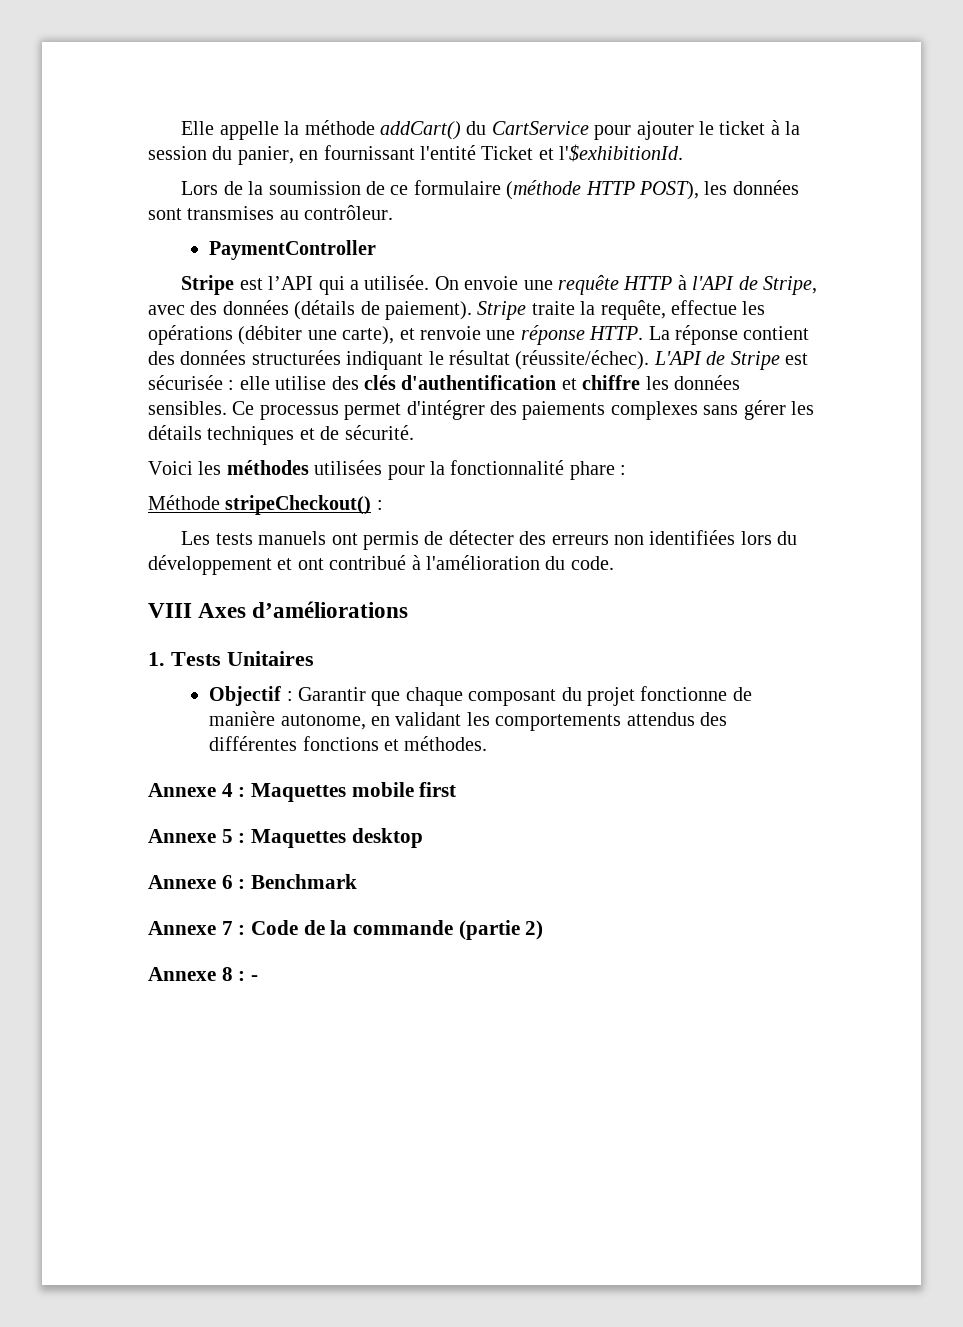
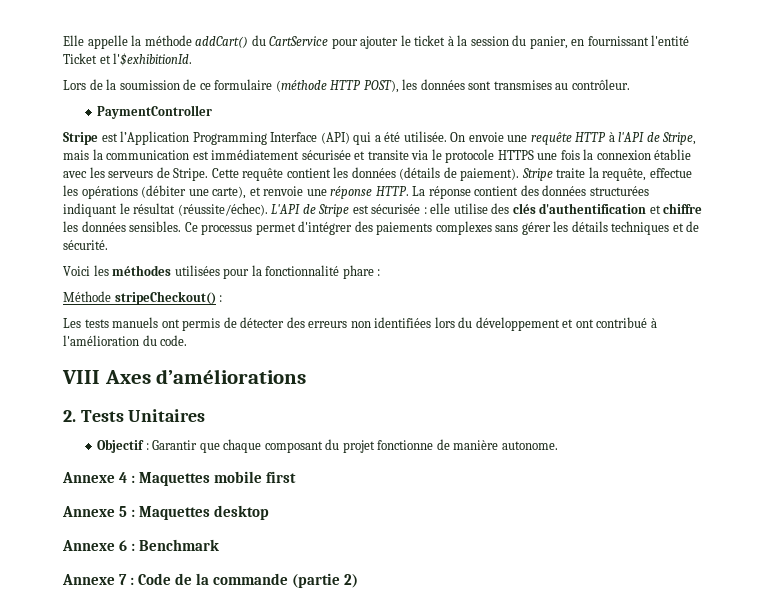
- Stripe est l’API qui a utilisée.
+ Stripe est l’Application Programming Interface (API) qui a été utilisée.
- On envoie une requête HTTP à l'API de Stripe, avec des données (détails de paiement).
+ On envoie une requête HTTP à l'API de Stripe, mais la communication est immédiatement sécurisée et transite via le protocole HTTPS une fois la connexion établie avec les serveurs de Stripe. Cette requête contient les données (détails de paiement).
- 1. Tests Unitaires
+ 2. Tests Unitaires
- Objectif : Garantir que chaque composant du projet fonctionne de manière autonome, en validant les comportements attendus des différentes fonctions et méthodes.
+ Objectif : Garantir que chaque composant du projet fonctionne de manière autonome.
- Annexe 8 : -

